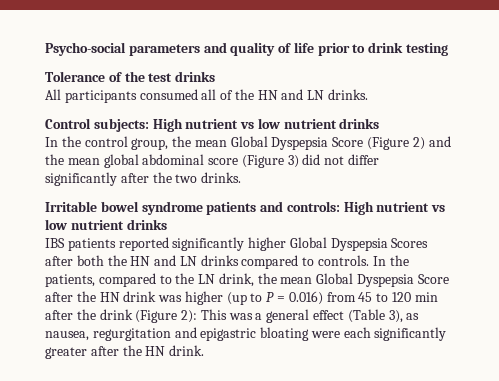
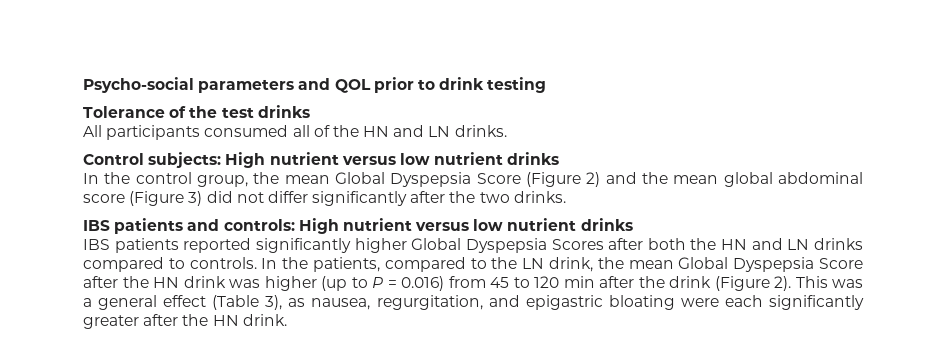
- Psycho-social parameters and quality of life prior to drink testing
+ Psycho-social parameters and QOL prior to drink testing
- Control subjects: High nutrient vs low nutrient drinks
+ Control subjects: High nutrient versus low nutrient drinks
- Irritable bowel syndrome patients and controls: High nutrient vs low nutrient drinks
+ IBS patients and controls: High nutrient versus low nutrient drinks
- In the patients, compared to the LN drink, the mean Global Dyspepsia Score after the HN drink was higher (up to P = 0.016) from 45 to 120 min after the drink (Figure 2): This was a general effect (Table 3), as nausea, regurgitation and epigastric bloating were each significantly greater after the HN drink.
+ In the patients, compared to the LN drink, the mean Global Dyspepsia Score after the HN drink was higher (up to P = 0.016) from 45 to 120 min after the drink (Figure 2). This was a general effect (Table 3), as nausea, regurgitation, and epigastric bloating were each significantly greater after the HN drink.

